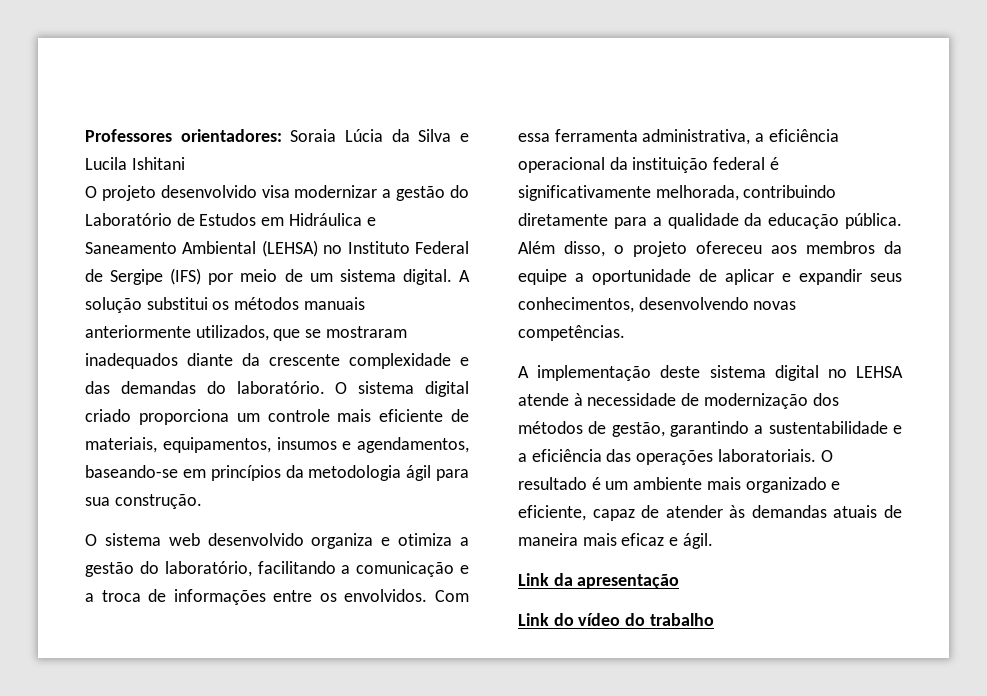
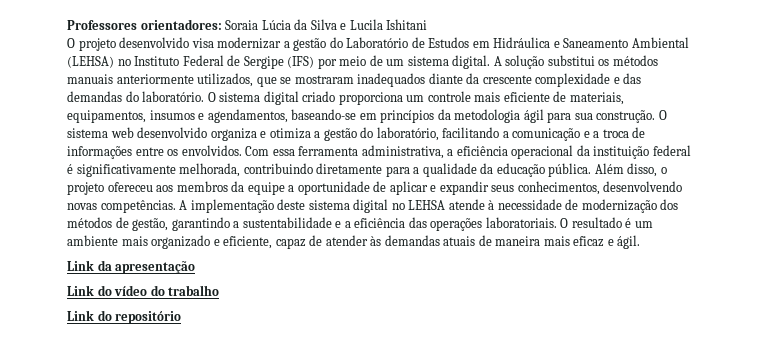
- O sistema digital criado proporciona um controle mais eficiente de materiais, equipamentos, insumos e agendamentos, baseando-se em princípios da metodologia ágil para sua construção.
- O sistema web desenvolvido organiza e otimiza a gestão do laboratório, facilitando a comunicação e a troca de informações entre os envolvidos.
+ O sistema digital criado proporciona um controle mais eficiente de materiais, equipamentos, insumos e agendamentos, baseando-se em princípios da metodologia ágil para sua construção. O sistema web desenvolvido organiza e otimiza a gestão do laboratório, facilitando a comunicação e a troca de informações entre os envolvidos.
- Além disso, o projeto ofereceu aos membros da equipe a oportunidade de aplicar e expandir seus conhecimentos, desenvolvendo novas competências.
- A implementação deste sistema digital no LEHSA atende à necessidade de modernização dos métodos de gestão, garantindo a sustentabilidade e a eficiência das operações laboratoriais.
+ Além disso, o projeto ofereceu aos membros da equipe a oportunidade de aplicar e expandir seus conhecimentos, desenvolvendo novas competências. A implementação deste sistema digital no LEHSA atende à necessidade de modernização dos métodos de gestão, garantindo a sustentabilidade e a eficiência das operações laboratoriais.
+ Link do repositório

